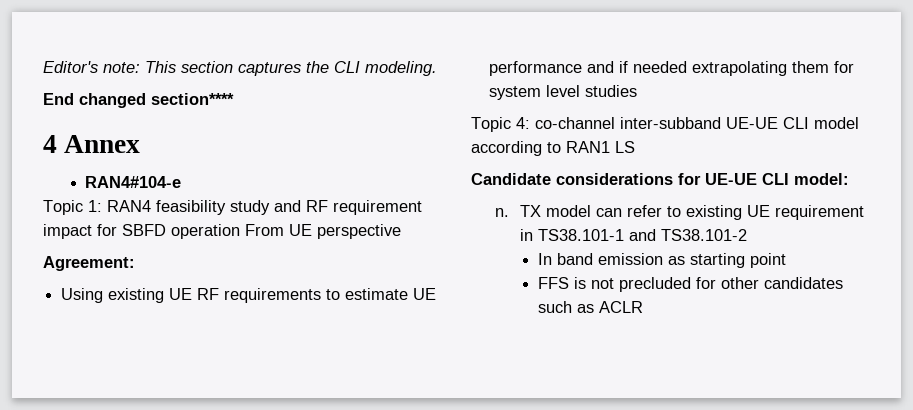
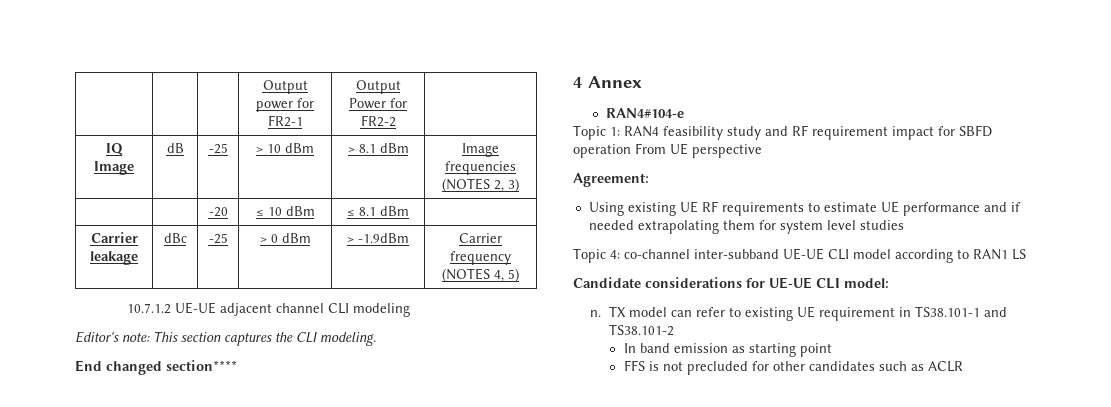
+ | | | Output power for FR2-1 | Output Power for FR2-2 |
+ IQ Image | dB | -25 | > 10 dBm | > 8.1 dBm | Image frequencies (NOTES 2, 3)
+ | | -20 | ≤ 10 dBm | ≤ 8.1 dBm |
+ Carrier leakage | dBc | -25 | > 0 dBm | > -1.9dBm | Carrier frequency (NOTES 4, 5)
+ 10.7.1.2 UE-UE adjacent channel CLI modeling

